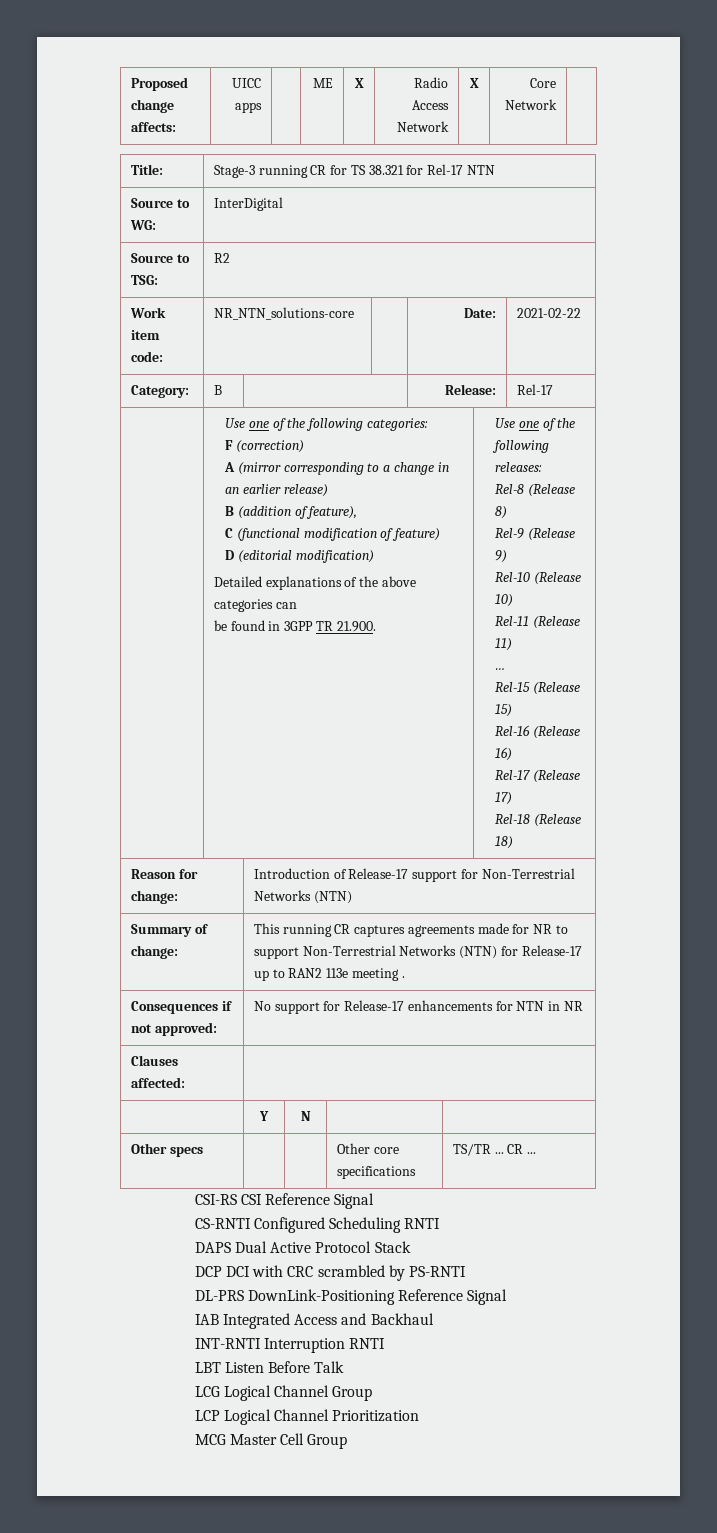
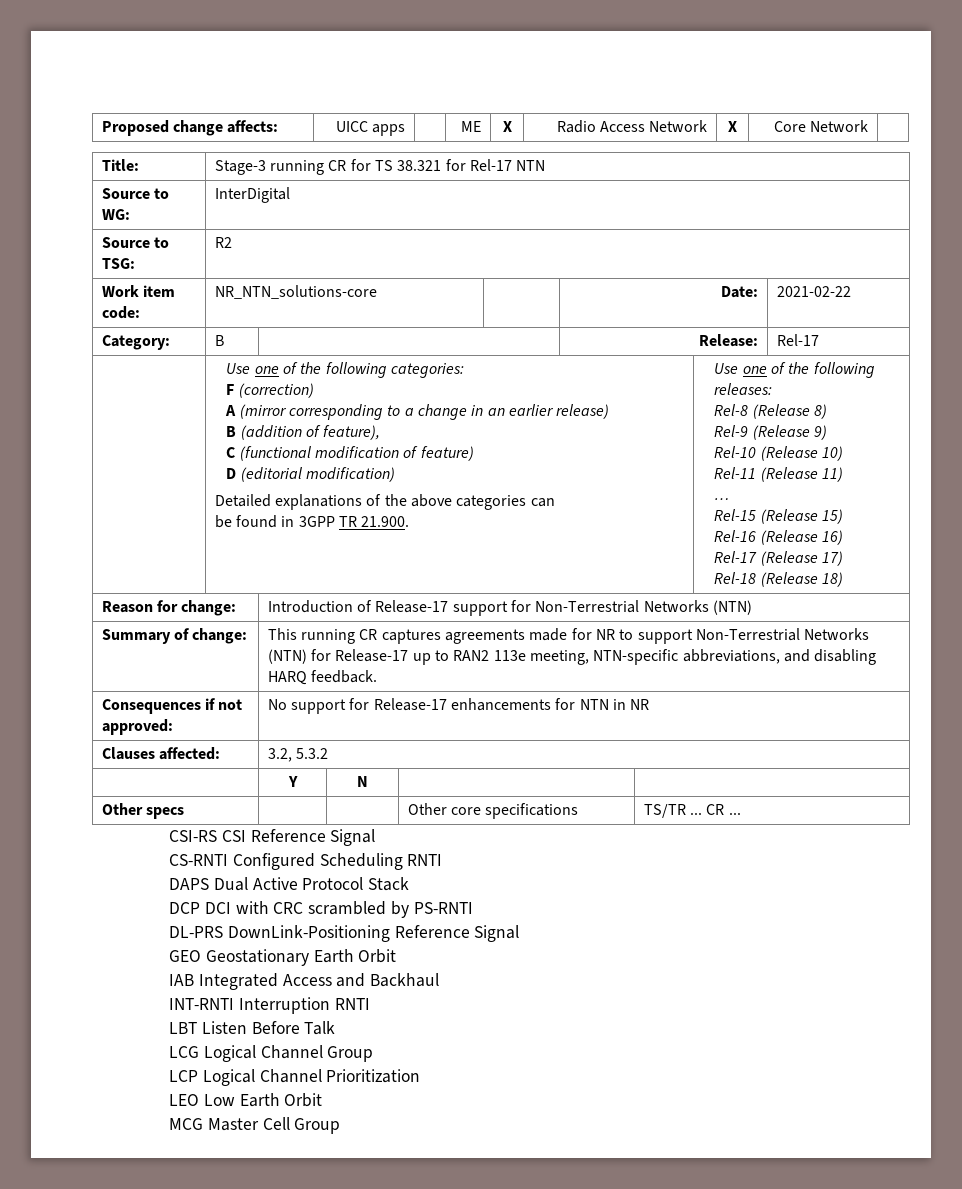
- Summary of change: | This running CR captures agreements made for NR to support Non-Terrestrial Networks (NTN) for Release-17 up to RAN2 113e meeting .
+ Summary of change: | This running CR captures agreements made for NR to support Non-Terrestrial Networks (NTN) for Release-17 up to RAN2 113e meeting, NTN-specific abbreviations, and disabling HARQ feedback.
- Clauses affected: |
+ Clauses affected: | 3.2, 5.3.2
+ GEO Geostationary Earth Orbit
+ LEO Low Earth Orbit

